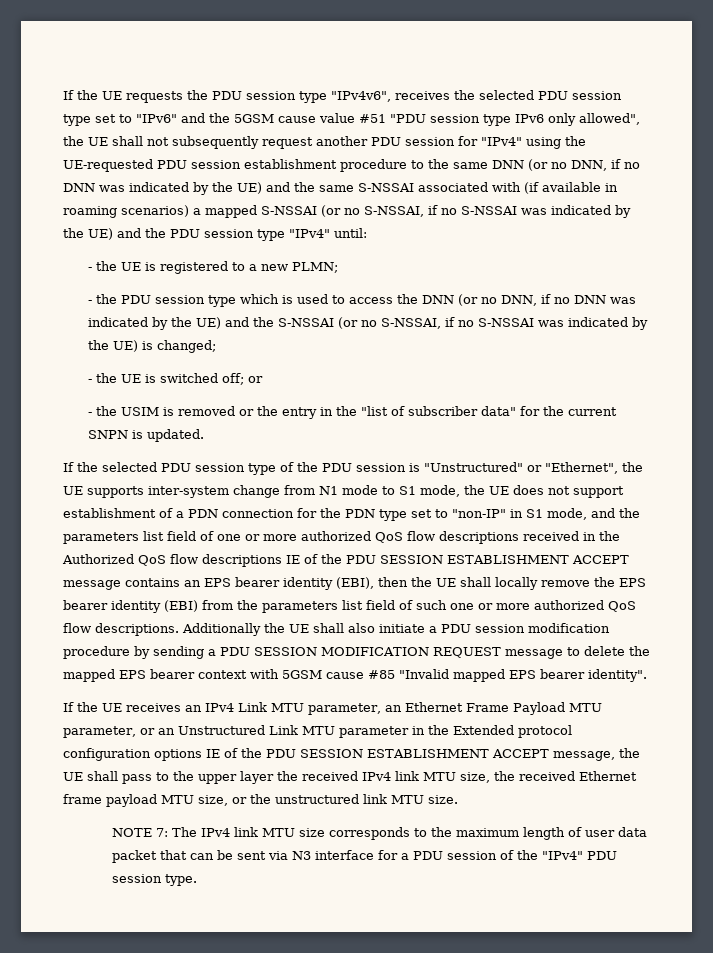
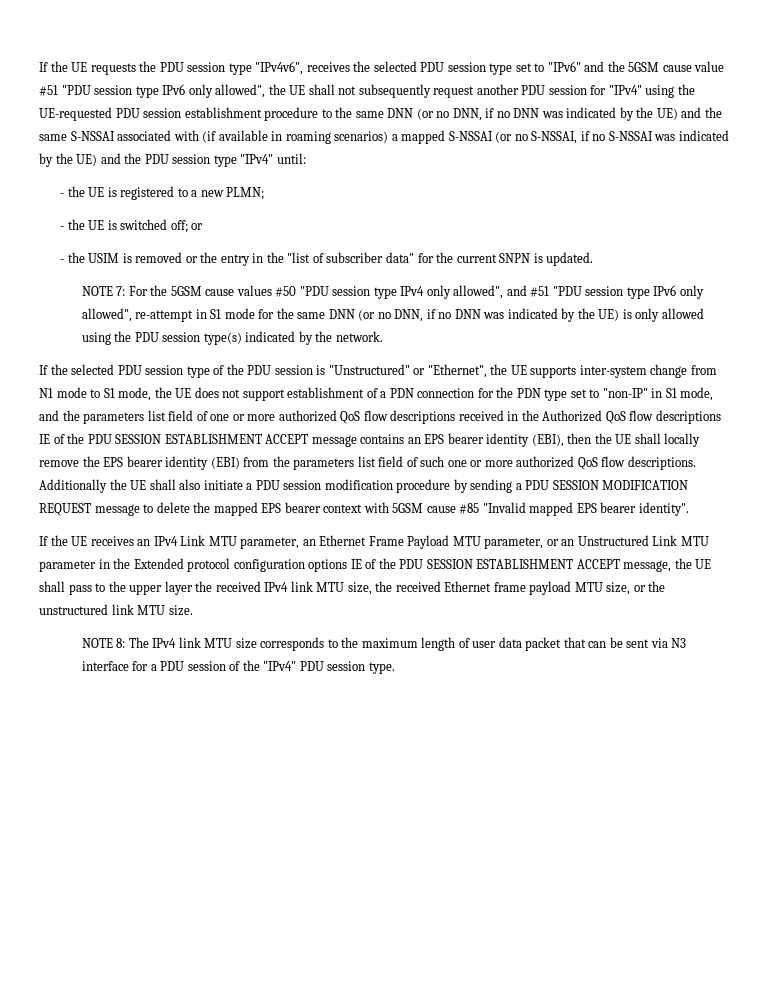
- - the PDU session type which is used to access the DNN (or no DNN, if no DNN was indicated by the UE) and the S-NSSAI (or no S-NSSAI, if no S-NSSAI was indicated by the UE) is changed;
+ NOTE 7: For the 5GSM cause values #50 "PDU session type IPv4 only allowed", and #51 "PDU session type IPv6 only allowed", re-attempt in S1 mode for the same DNN (or no DNN, if no DNN was indicated by the UE) is only allowed using the PDU session type(s) indicated by the network.
- NOTE 7: The IPv4 link MTU size corresponds to the maximum length of user data packet that can be sent via N3 interface for a PDU session of the "IPv4" PDU session type.
+ NOTE 8: The IPv4 link MTU size corresponds to the maximum length of user data packet that can be sent via N3 interface for a PDU session of the "IPv4" PDU session type.

